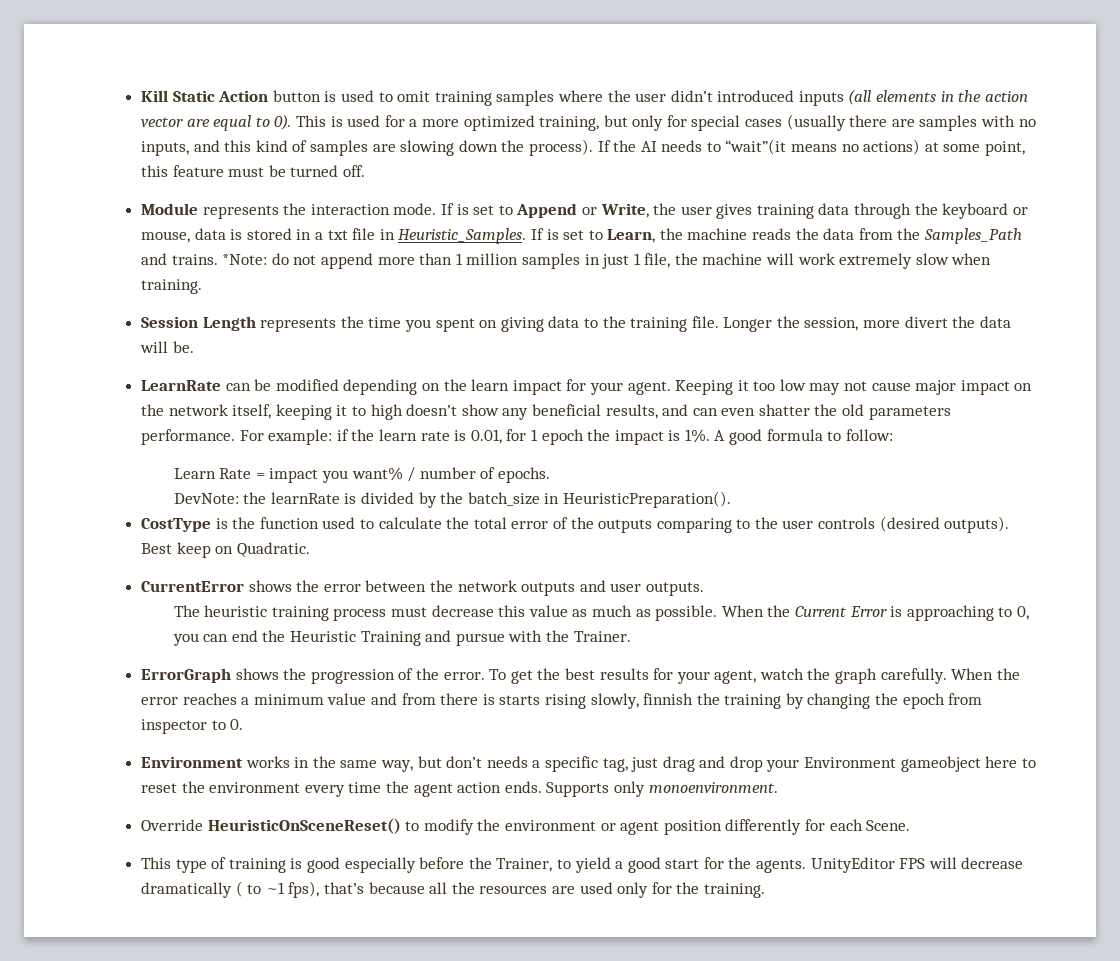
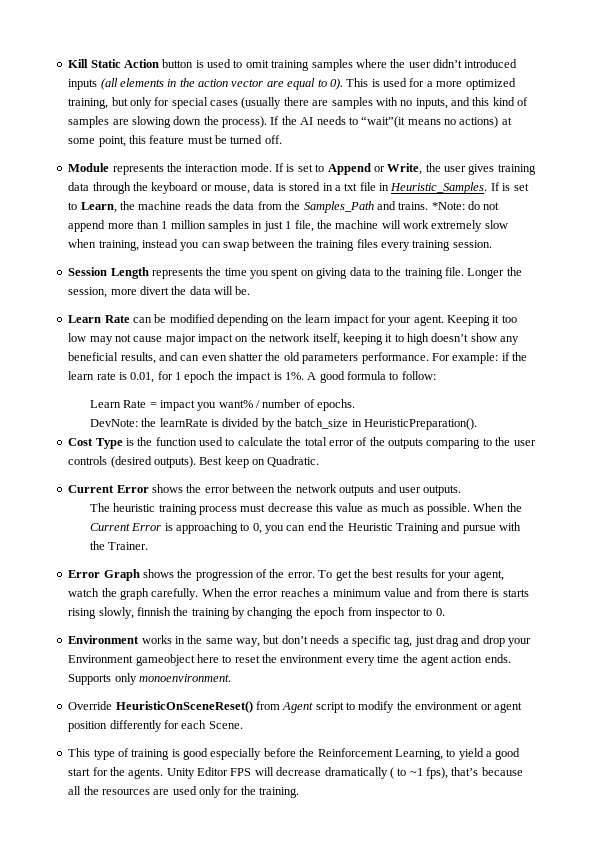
- *Note: do not append more than 1 million samples in just 1 file, the machine will work extremely slow when training.
+ *Note: do not append more than 1 million samples in just 1 file, the machine will work extremely slow when training, instead you can swap between the training files every training session.
- LearnRate can be modified depending on the learn impact for your agent.
+ Learn Rate can be modified depending on the learn impact for your agent.
- CostType is the function used to calculate the total error of the outputs comparing to the user controls (desired outputs).
+ Cost Type is the function used to calculate the total error of the outputs comparing to the user controls (desired outputs).
- CurrentError shows the error between the network outputs and user outputs.
+ Current Error shows the error between the network outputs and user outputs.
- ErrorGraph shows the progression of the error.
+ Error Graph shows the progression of the error.
- Override HeuristicOnSceneReset() to modify the environment or agent position differently for each Scene.
+ Override HeuristicOnSceneReset() from Agent script to modify the environment or agent position differently for each Scene.
- This type of training is good especially before the Trainer, to yield a good start for the agents.
+ This type of training is good especially before the Reinforcement Learning, to yield a good start for the agents.
- UnityEditor FPS will decrease dramatically ( to ~1 fps), that’s because all the resources are used only for the training.
+ Unity Editor FPS will decrease dramatically ( to ~1 fps), that’s because all the resources are used only for the training.

